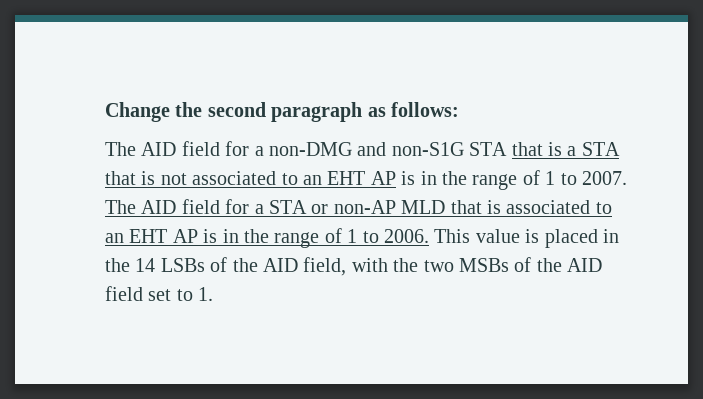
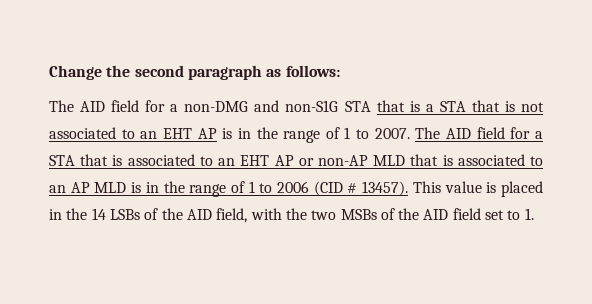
- The AID field for a STA or non-AP MLD that is associated to an EHT AP is in the range of 1 to 2006.
+ The AID field for a STA that is associated to an EHT AP or non-AP MLD that is associated to an AP MLD is in the range of 1 to 2006 (CID # 13457).

